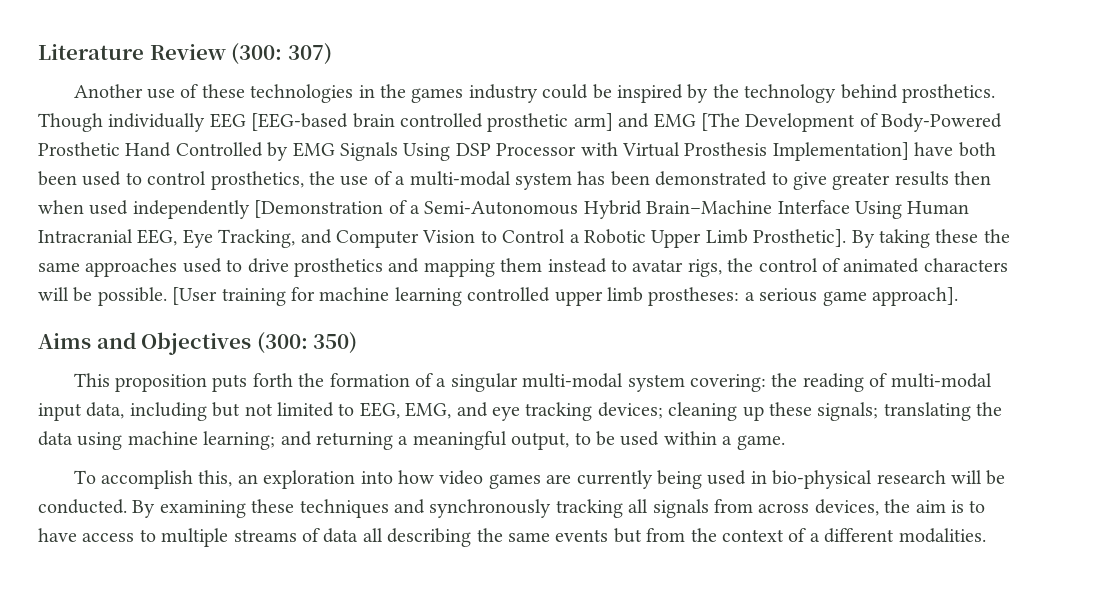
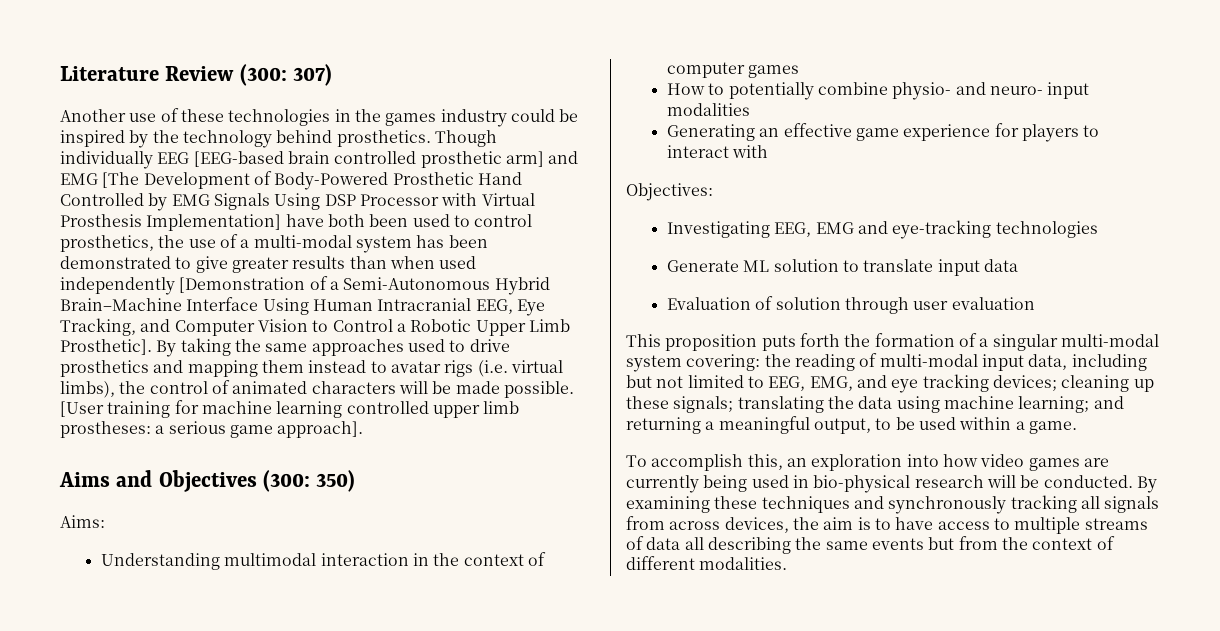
- Though individually EEG [EEG-based brain controlled prosthetic arm] and EMG [The Development of Body-Powered Prosthetic Hand Controlled by EMG Signals Using DSP Processor with Virtual Prosthesis Implementation] have both been used to control prosthetics, the use of a multi-modal system has been demonstrated to give greater results then when used independently [Demonstration of a Semi-Autonomous Hybrid Brain–Machine Interface Using Human Intracranial EEG, Eye Tracking, and Computer Vision to Control a Robotic Upper Limb Prosthetic].
+ Though individually EEG [EEG-based brain controlled prosthetic arm] and EMG [The Development of Body-Powered Prosthetic Hand Controlled by EMG Signals Using DSP Processor with Virtual Prosthesis Implementation] have both been used to control prosthetics, the use of a multi-modal system has been demonstrated to give greater results than when used independently [Demonstration of a Semi-Autonomous Hybrid Brain–Machine Interface Using Human Intracranial EEG, Eye Tracking, and Computer Vision to Control a Robotic Upper Limb Prosthetic].
- By taking these the same approaches used to drive prosthetics and mapping them instead to avatar rigs, the control of animated characters will be possible.
+ By taking the same approaches used to drive prosthetics and mapping them instead to avatar rigs (i.e. virtual limbs), the control of animated characters will be made possible.
+ Aims:
+ Understanding multimodal interaction in the context of computer games
+ How to potentially combine physio- and neuro- input modalities
+ Generating an effective game experience for players to interact with
+ Objectives:
+ Investigating EEG, EMG and eye-tracking technologies
+ Generate ML solution to translate input data
+ Evaluation of solution through user evaluation
- By examining these techniques and synchronously tracking all signals from across devices, the aim is to have access to multiple streams of data all describing the same events but from the context of a different modalities.
+ By examining these techniques and synchronously tracking all signals from across devices, the aim is to have access to multiple streams of data all describing the same events but from the context of different modalities.

